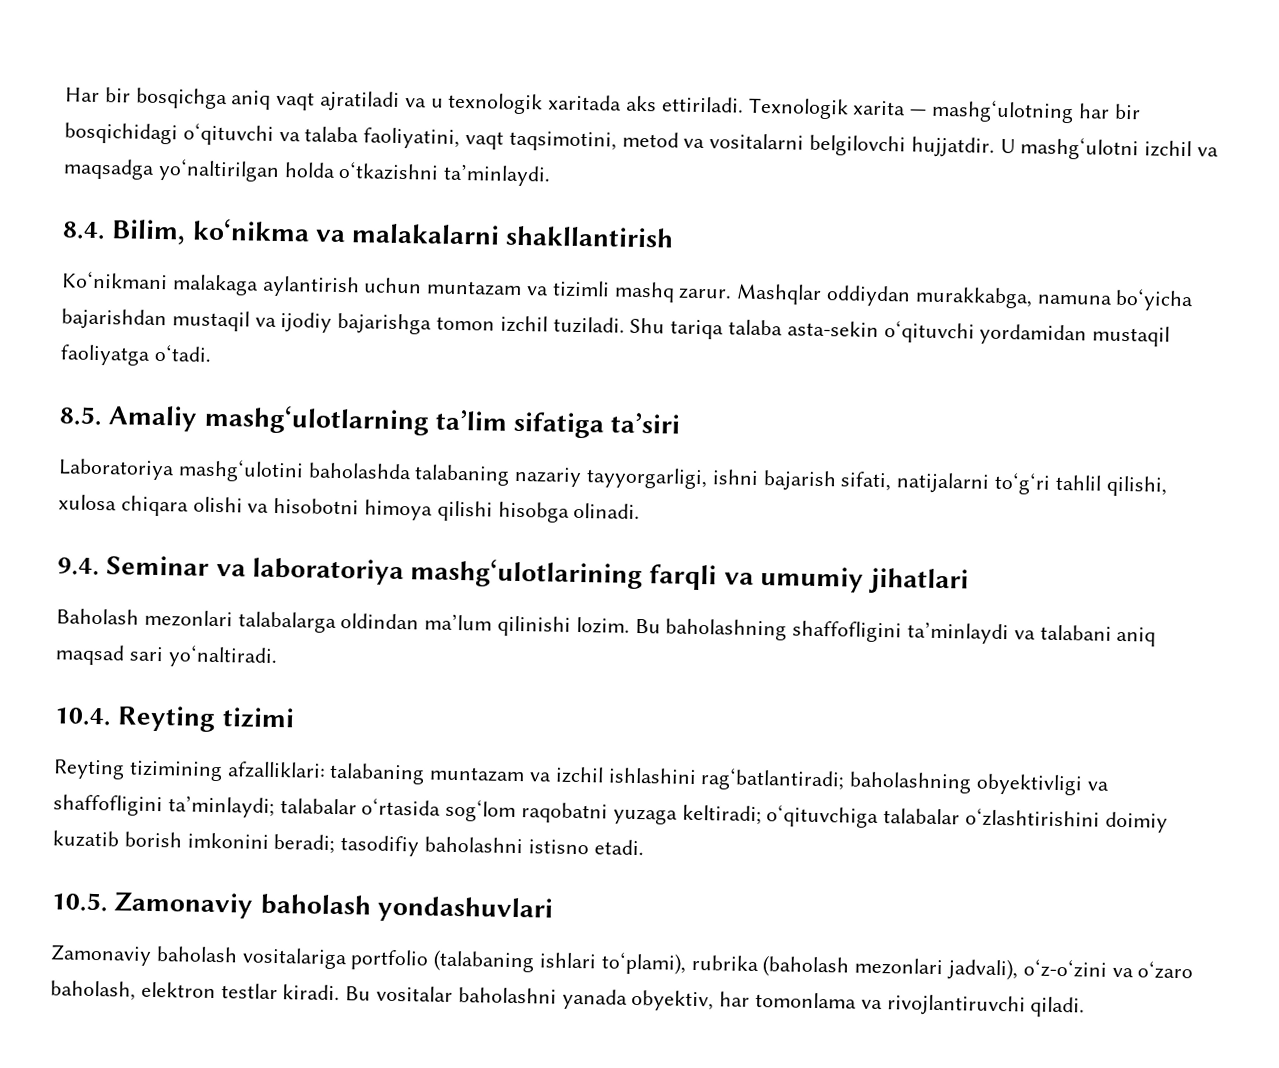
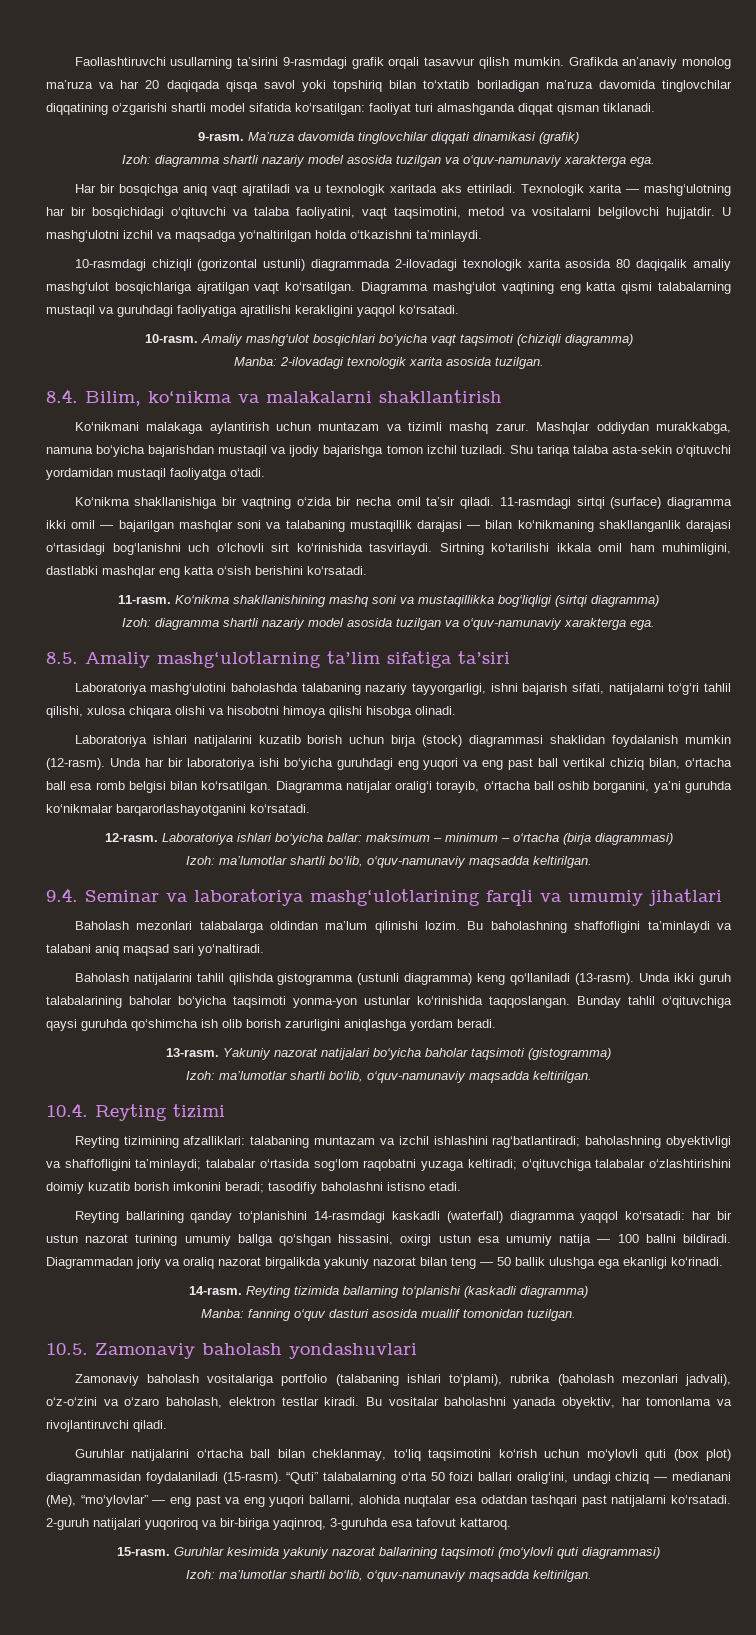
+ Faollashtiruvchi usullarning ta’sirini 9-rasmdagi grafik orqali tasavvur qilish mumkin. Grafikda an’anaviy monolog ma’ruza va har 20 daqiqada qisqa savol yoki topshiriq bilan to‘xtatib boriladigan ma’ruza davomida tinglovchilar diqqatining o‘zgarishi shartli model sifatida ko‘rsatilgan: faoliyat turi almashganda diqqat qisman tiklanadi.
+ 9-rasm. Ma’ruza davomida tinglovchilar diqqati dinamikasi (grafik)
+ Izoh: diagramma shartli nazariy model asosida tuzilgan va o‘quv-namunaviy xarakterga ega.
+ 10-rasmdagi chiziqli (gorizontal ustunli) diagrammada 2-ilovadagi texnologik xarita asosida 80 daqiqalik amaliy mashg‘ulot bosqichlariga ajratilgan vaqt ko‘rsatilgan. Diagramma mashg‘ulot vaqtining eng katta qismi talabalarning mustaqil va guruhdagi faoliyatiga ajratilishi kerakligini yaqqol ko‘rsatadi.
+ 10-rasm. Amaliy mashg‘ulot bosqichlari bo‘yicha vaqt taqsimoti (chiziqli diagramma)
+ Manba: 2-ilovadagi texnologik xarita asosida tuzilgan.
+ Ko‘nikma shakllanishiga bir vaqtning o‘zida bir necha omil ta’sir qiladi. 11-rasmdagi sirtqi (surface) diagramma ikki omil — bajarilgan mashqlar soni va talabaning mustaqillik darajasi — bilan ko‘nikmaning shakllanganlik darajasi o‘rtasidagi bog‘lanishni uch o‘lchovli sirt ko‘rinishida tasvirlaydi. Sirtning ko‘tarilishi ikkala omil ham muhimligini, dastlabki mashqlar eng katta o‘sish berishini ko‘rsatadi.
+ 11-rasm. Ko‘nikma shakllanishining mashq soni va mustaqillikka bog‘liqligi (sirtqi diagramma)
+ Izoh: diagramma shartli nazariy model asosida tuzilgan va o‘quv-namunaviy xarakterga ega.
+ Laboratoriya ishlari natijalarini kuzatib borish uchun birja (stock) diagrammasi shaklidan foydalanish mumkin (12-rasm). Unda har bir laboratoriya ishi bo‘yicha guruhdagi eng yuqori va eng past ball vertikal chiziq bilan, o‘rtacha ball esa romb belgisi bilan ko‘rsatilgan. Diagramma natijalar oralig‘i torayib, o‘rtacha ball oshib borganini, ya’ni guruhda ko‘nikmalar barqarorlashayotganini ko‘rsatadi.
+ 12-rasm. Laboratoriya ishlari bo‘yicha ballar: maksimum – minimum – o‘rtacha (birja diagrammasi)
+ Izoh: ma’lumotlar shartli bo‘lib, o‘quv-namunaviy maqsadda keltirilgan.
+ Baholash natijalarini tahlil qilishda gistogramma (ustunli diagramma) keng qo‘llaniladi (13-rasm). Unda ikki guruh talabalarining baholar bo‘yicha taqsimoti yonma-yon ustunlar ko‘rinishida taqqoslangan. Bunday tahlil o‘qituvchiga qaysi guruhda qo‘shimcha ish olib borish zarurligini aniqlashga yordam beradi.
+ 13-rasm. Yakuniy nazorat natijalari bo‘yicha baholar taqsimoti (gistogramma)
+ Izoh: ma’lumotlar shartli bo‘lib, o‘quv-namunaviy maqsadda keltirilgan.
+ Reyting ballarining qanday to‘planishini 14-rasmdagi kaskadli (waterfall) diagramma yaqqol ko‘rsatadi: har bir ustun nazorat turining umumiy ballga qo‘shgan hissasini, oxirgi ustun esa umumiy natija — 100 ballni bildiradi. Diagrammadan joriy va oraliq nazorat birgalikda yakuniy nazorat bilan teng — 50 ballik ulushga ega ekanligi ko‘rinadi.
+ 14-rasm. Reyting tizimida ballarning to‘planishi (kaskadli diagramma)
+ Manba: fanning o‘quv dasturi asosida muallif tomonidan tuzilgan.
+ Guruhlar natijalarini o‘rtacha ball bilan cheklanmay, to‘liq taqsimotini ko‘rish uchun mo‘ylovli quti (box plot) diagrammasidan foydalaniladi (15-rasm). “Quti” talabalarning o‘rta 50 foizi ballari oralig‘ini, undagi chiziq — medianani (Me), “mo‘ylovlar” — eng past va eng yuqori ballarni, alohida nuqtalar esa odatdan tashqari past natijalarni ko‘rsatadi. 2-guruh natijalari yuqoriroq va bir-biriga yaqinroq, 3-guruhda esa tafovut kattaroq.
+ 15-rasm. Guruhlar kesimida yakuniy nazorat ballarining taqsimoti (mo‘ylovli quti diagrammasi)
+ Izoh: ma’lumotlar shartli bo‘lib, o‘quv-namunaviy maqsadda keltirilgan.

